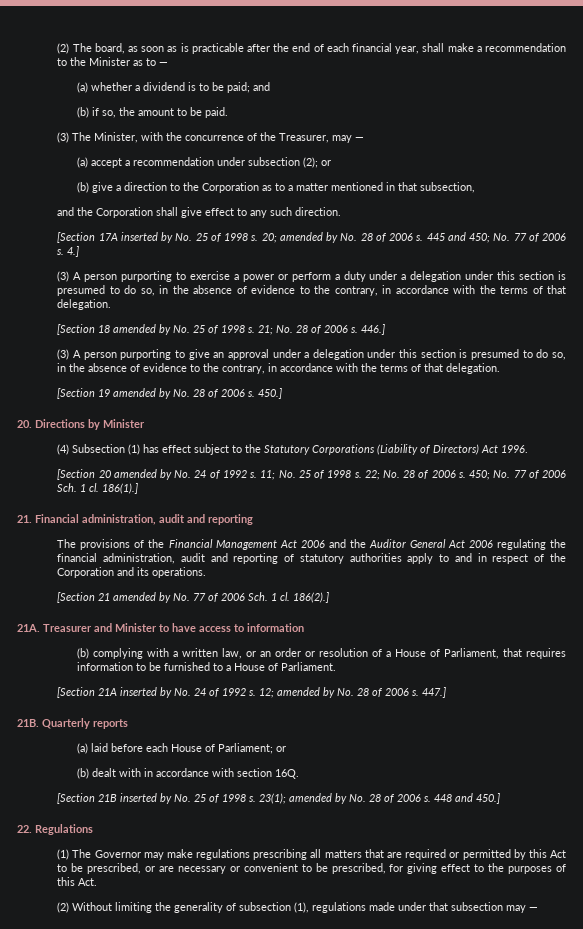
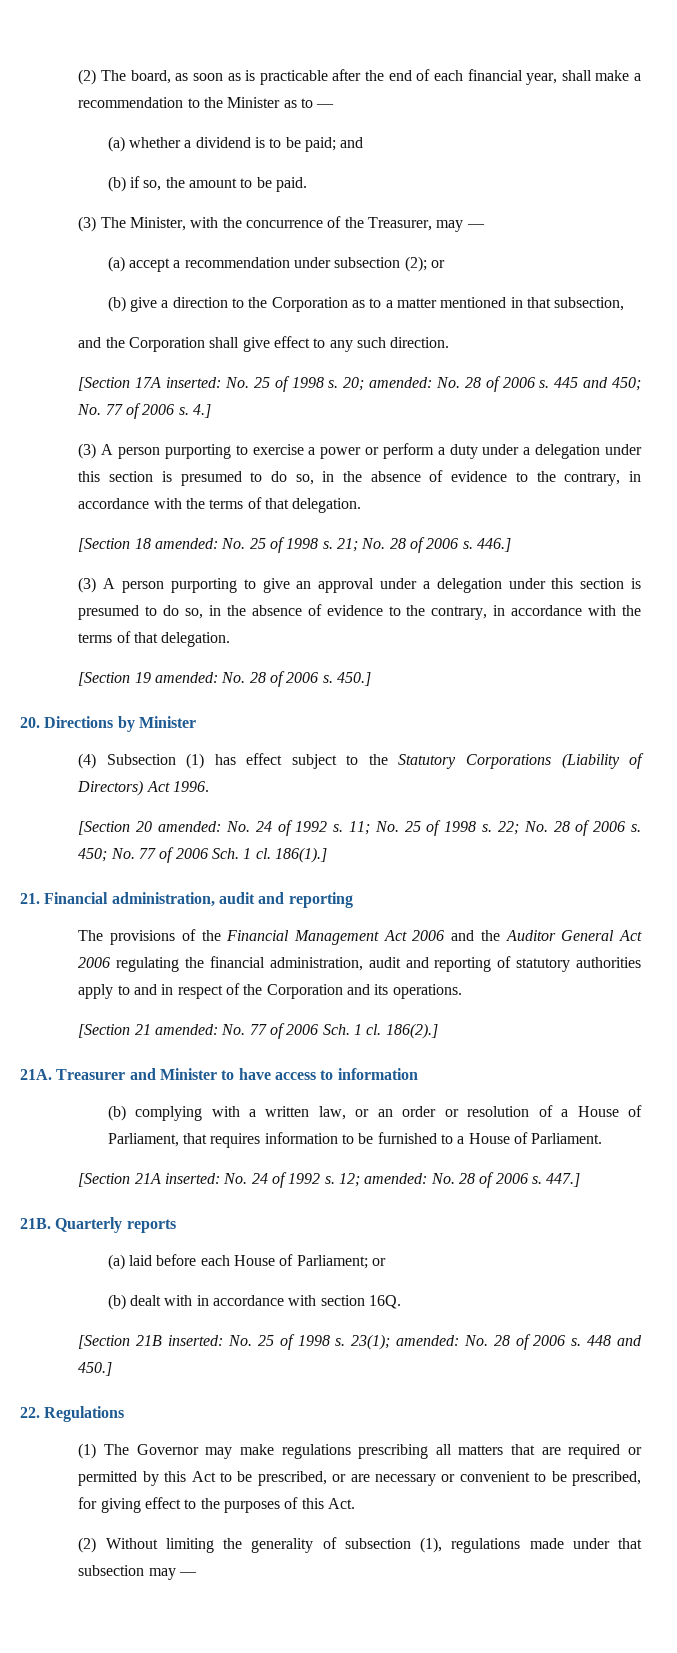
- [Section 17A inserted by No. 25 of 1998 s.
+ [Section 17A inserted: No. 25 of 1998 s.
- 20; amended by No. 28 of 2006 s.
+ 20; amended: No. 28 of 2006 s.
- [Section 18 amended by No. 25 of 1998 s.
+ [Section 18 amended: No. 25 of 1998 s.
- [Section 19 amended by No. 28 of 2006 s.
+ [Section 19 amended: No. 28 of 2006 s.
- [Section 20 amended by No. 24 of 1992 s.
+ [Section 20 amended: No. 24 of 1992 s.
- [Section 21 amended by No. 77 of 2006 Sch. 1 cl.
+ [Section 21 amended: No. 77 of 2006 Sch. 1 cl.
- [Section 21A inserted by No. 24 of 1992 s.
+ [Section 21A inserted: No. 24 of 1992 s.
- 12; amended by No. 28 of 2006 s.
+ 12; amended: No. 28 of 2006 s.
- [Section 21B inserted by No. 25 of 1998 s.
+ [Section 21B inserted: No. 25 of 1998 s.
- 23(1); amended by No. 28 of 2006 s.
+ 23(1); amended: No. 28 of 2006 s.

